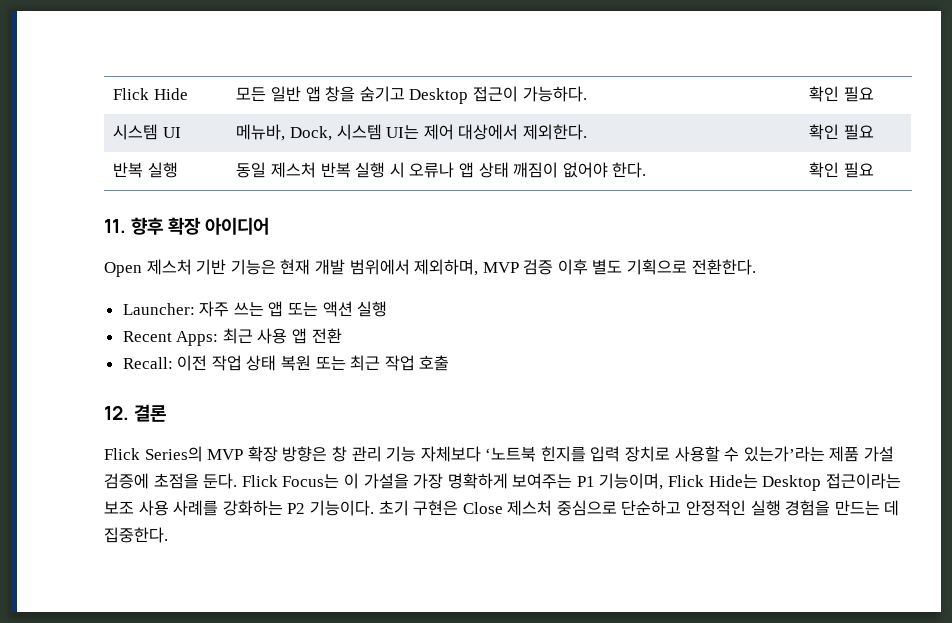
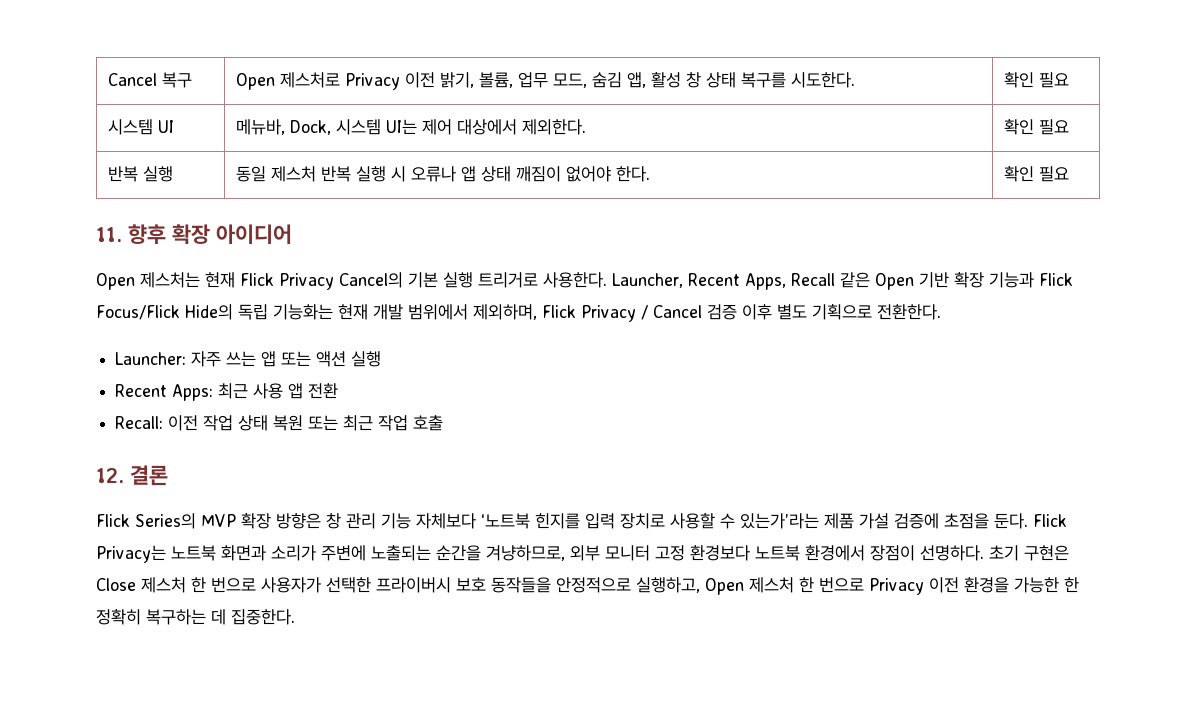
- Flick Hide | 모든 일반 앱 창을 숨기고 Desktop 접근이 가능하다. | 확인 필요
+ Cancel 복구 | Open 제스처로 Privacy 이전 밝기, 볼륨, 업무 모드, 숨김 앱, 활성 창 상태 복구를 시도한다. | 확인 필요
- Open 제스처 기반 기능은 현재 개발 범위에서 제외하며, MVP 검증 이후 별도 기획으로 전환한다.
+ Open 제스처는 현재 Flick Privacy Cancel의 기본 실행 트리거로 사용한다. Launcher, Recent Apps, Recall 같은 Open 기반 확장 기능과 Flick Focus/Flick Hide의 독립 기능화는 현재 개발 범위에서 제외하며, Flick Privacy / Cancel 검증 이후 별도 기획으로 전환한다.
- Flick Focus는 이 가설을 가장 명확하게 보여주는 P1 기능이며, Flick Hide는 Desktop 접근이라는 보조 사용 사례를 강화하는 P2 기능이다. 초기 구현은 Close 제스처 중심으로 단순하고 안정적인 실행 경험을 만드는 데 집중한다.
+ Flick Privacy는 노트북 화면과 소리가 주변에 노출되는 순간을 겨냥하므로, 외부 모니터 고정 환경보다 노트북 환경에서 장점이 선명하다. 초기 구현은 Close 제스처 한 번으로 사용자가 선택한 프라이버시 보호 동작들을 안정적으로 실행하고, Open 제스처 한 번으로 Privacy 이전 환경을 가능한 한 정확히 복구하는 데 집중한다.

